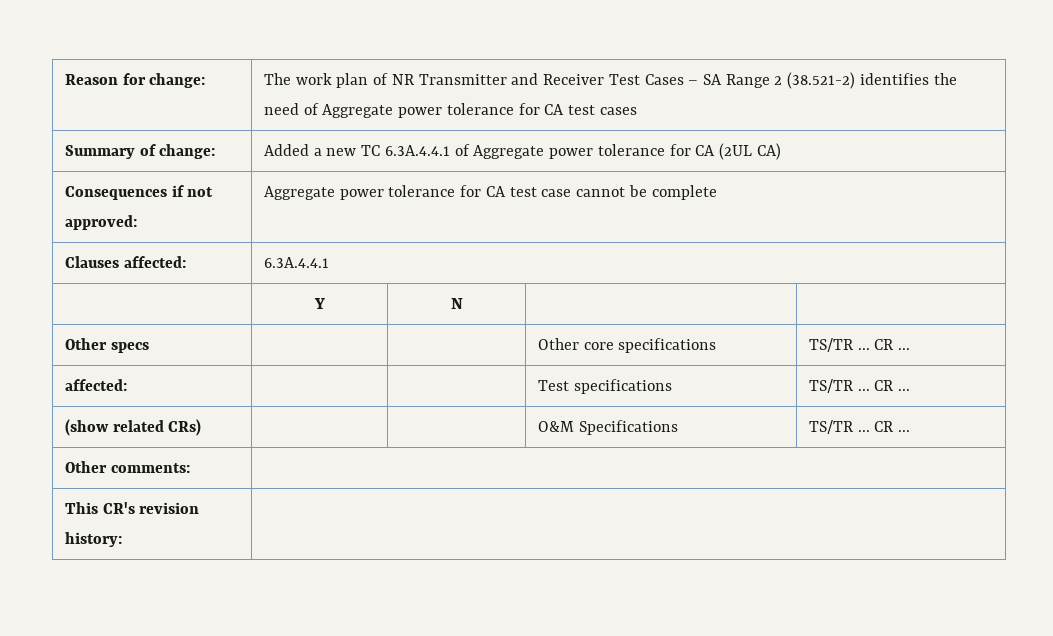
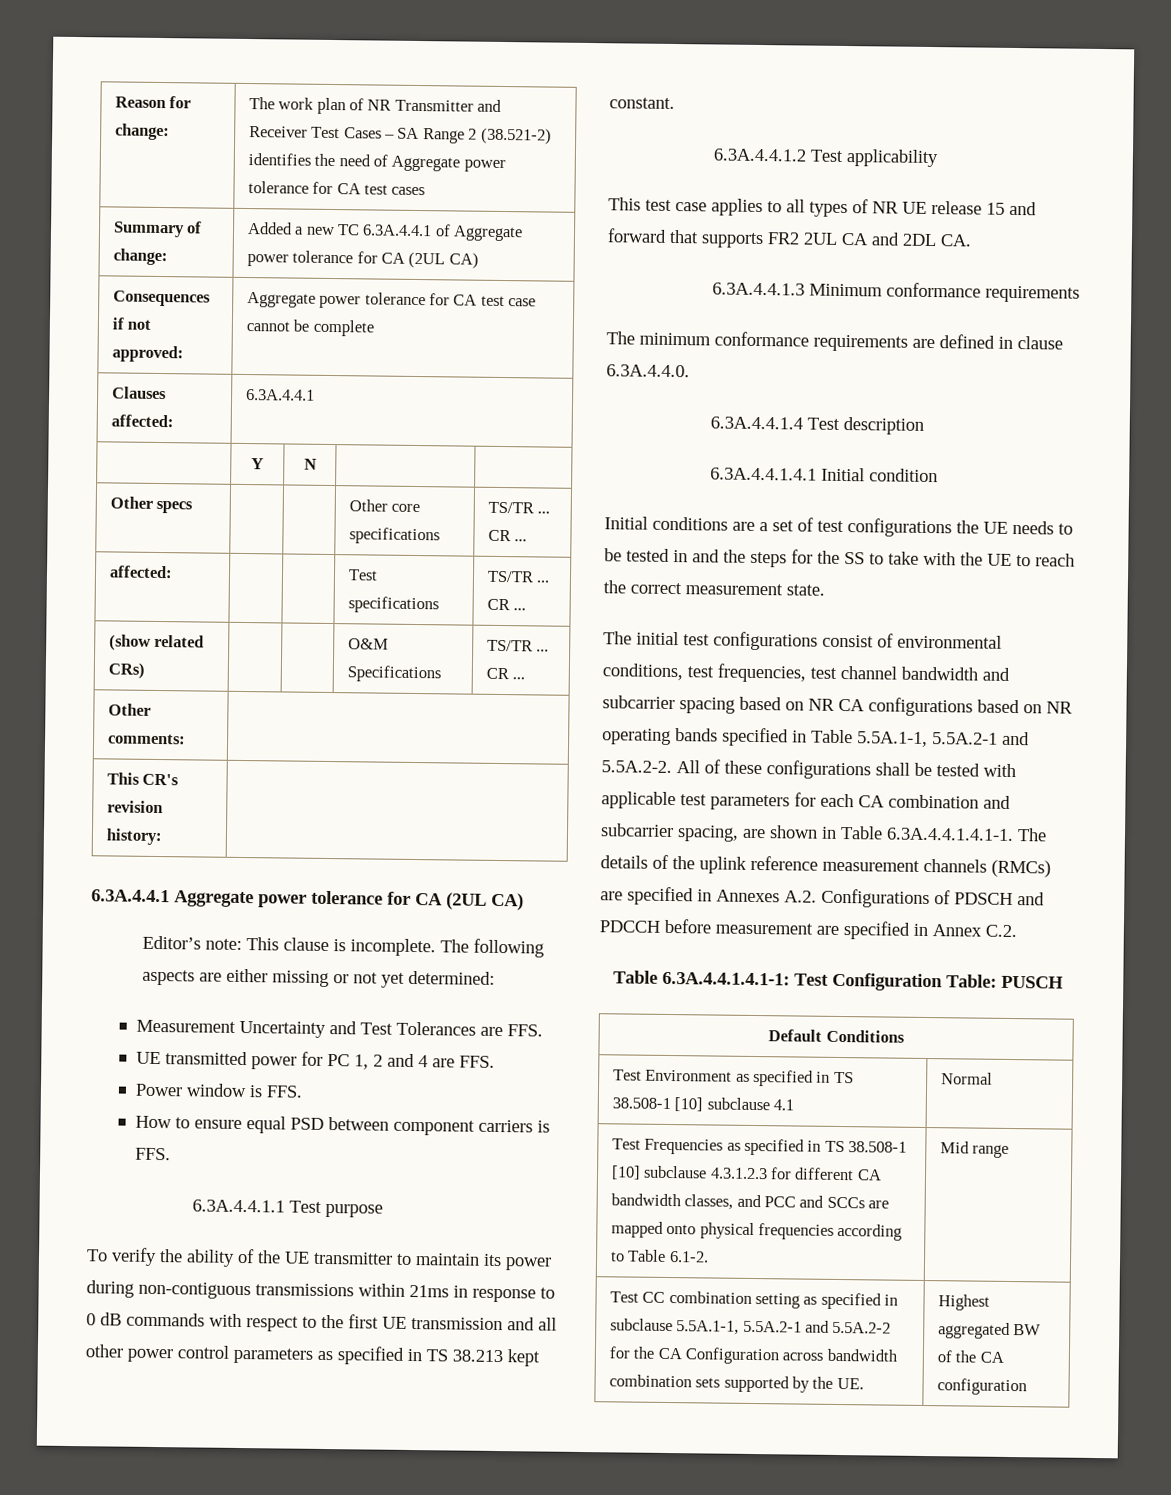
+ 6.3A.4.4.1 Aggregate power tolerance for CA (2UL CA)
+ Editor’s note: This clause is incomplete. The following aspects are either missing or not yet determined:
+ Measurement Uncertainty and Test Tolerances are FFS.
+ UE transmitted power for PC 1, 2 and 4 are FFS.
+ Power window is FFS.
+ How to ensure equal PSD between component carriers is FFS.
+ 6.3A.4.4.1.1 Test purpose
+ To verify the ability of the UE transmitter to maintain its power during non-contiguous transmissions within 21ms in response to 0 dB commands with respect to the first UE transmission and all other power control parameters as specified in TS 38.213 kept constant.
+ 6.3A.4.4.1.2 Test applicability
+ This test case applies to all types of NR UE release 15 and forward that supports FR2 2UL CA and 2DL CA.
+ 6.3A.4.4.1.3 Minimum conformance requirements
+ The minimum conformance requirements are defined in clause 6.3A.4.4.0.
+ 6.3A.4.4.1.4 Test description
+ 6.3A.4.4.1.4.1 Initial condition
+ Initial conditions are a set of test configurations the UE needs to be tested in and the steps for the SS to take with the UE to reach the correct measurement state.
+ The initial test configurations consist of environmental conditions, test frequencies, test channel bandwidth and subcarrier spacing based on NR CA configurations based on NR operating bands specified in Table 5.5A.1-1, 5.5A.2-1 and 5.5A.2-2. All of these configurations shall be tested with applicable test parameters for each CA combination and subcarrier spacing, are shown in Table 6.3A.4.4.1.4.1-1. The details of the uplink reference measurement channels (RMCs) are specified in Annexes A.2. Configurations of PDSCH and PDCCH before measurement are specified in Annex C.2.
+ Table 6.3A.4.4.1.4.1-1: Test Configuration Table: PUSCH
+ Default Conditions
+ Test Environment as specified in TS 38.508-1 [10] subclause 4.1 | Normal
+ Test Frequencies as specified in TS 38.508-1 [10] subclause 4.3.1.2.3 for different CA bandwidth classes, and PCC and SCCs are mapped onto physical frequencies according to Table 6.1-2. | Mid range
+ Test CC combination setting as specified in subclause 5.5A.1-1, 5.5A.2-1 and 5.5A.2-2 for the CA Configuration across bandwidth combination sets supported by the UE. | Highest aggregated BW of the CA configuration

